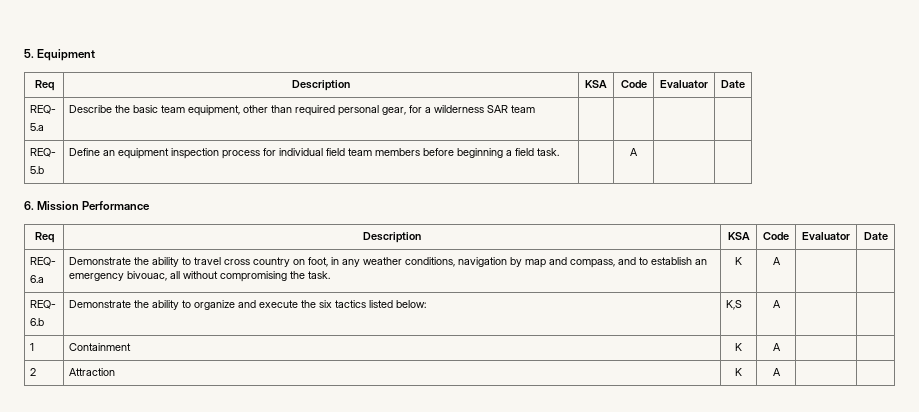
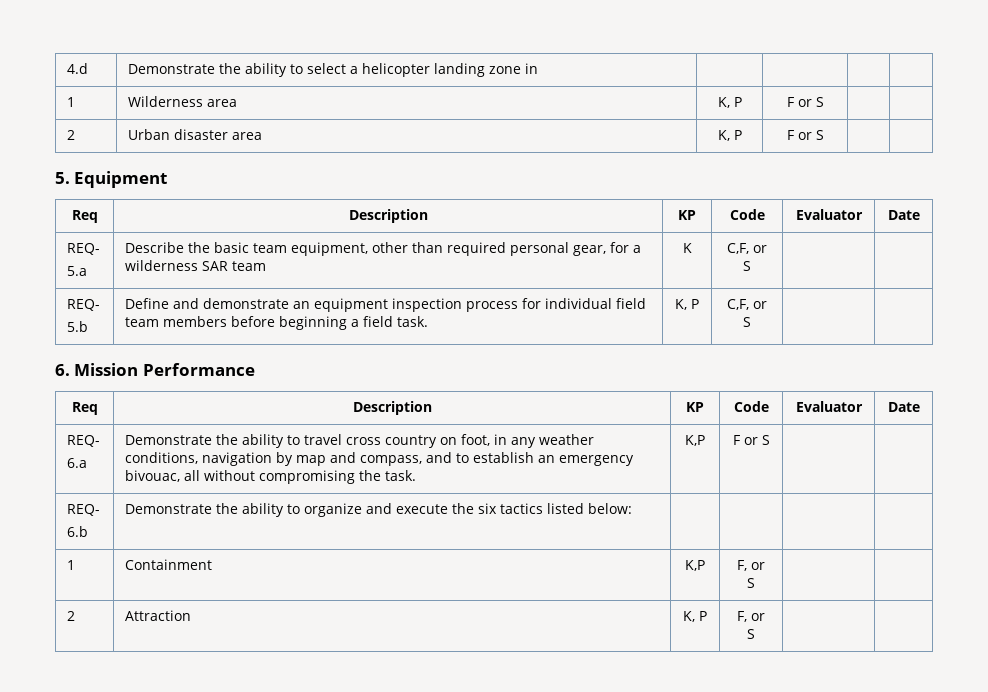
+ 4.d | Demonstrate the ability to select a helicopter landing zone in | | | |
+ 1 | Wilderness area | K, P | F or S | |
+ 2 | Urban disaster area | K, P | F or S | |
  5. Equipment
- Req | Description | KSA | Code | Evaluator | Date
+ Req | Description | KP | Code | Evaluator | Date
  REQ-
- 5.a | Describe the basic team equipment, other than required personal gear, for a wilderness SAR team | | | |
+ 5.a | Describe the basic team equipment, other than required personal gear, for a wilderness SAR team | K | C,F, or S | |
  REQ-
- 5.b | Define an equipment inspection process for individual field team members before beginning a field task. | | A | |
+ 5.b | Define and demonstrate an equipment inspection process for individual field team members before beginning a field task. | K, P | C,F, or S | |
  6. Mission Performance
- Req | Description | KSA | Code | Evaluator | Date
+ Req | Description | KP | Code | Evaluator | Date
  REQ-
- 6.a | Demonstrate the ability to travel cross country on foot, in any weather conditions, navigation by map and compass, and to establish an emergency bivouac, all without compromising the task. | K | A | |
+ 6.a | Demonstrate the ability to travel cross country on foot, in any weather conditions, navigation by map and compass, and to establish an emergency bivouac, all without compromising the task. | K,P | F or S | |
  REQ-
- 6.b | Demonstrate the ability to organize and execute the six tactics listed below: | K,S | A | |
+ 6.b | Demonstrate the ability to organize and execute the six tactics listed below: | | | |
- 1 | Containment | K | A | |
- 2 | Attraction | K | A | |
+ 1 | Containment | K,P | F, or S | |
+ 2 | Attraction | K, P | F, or S | |

